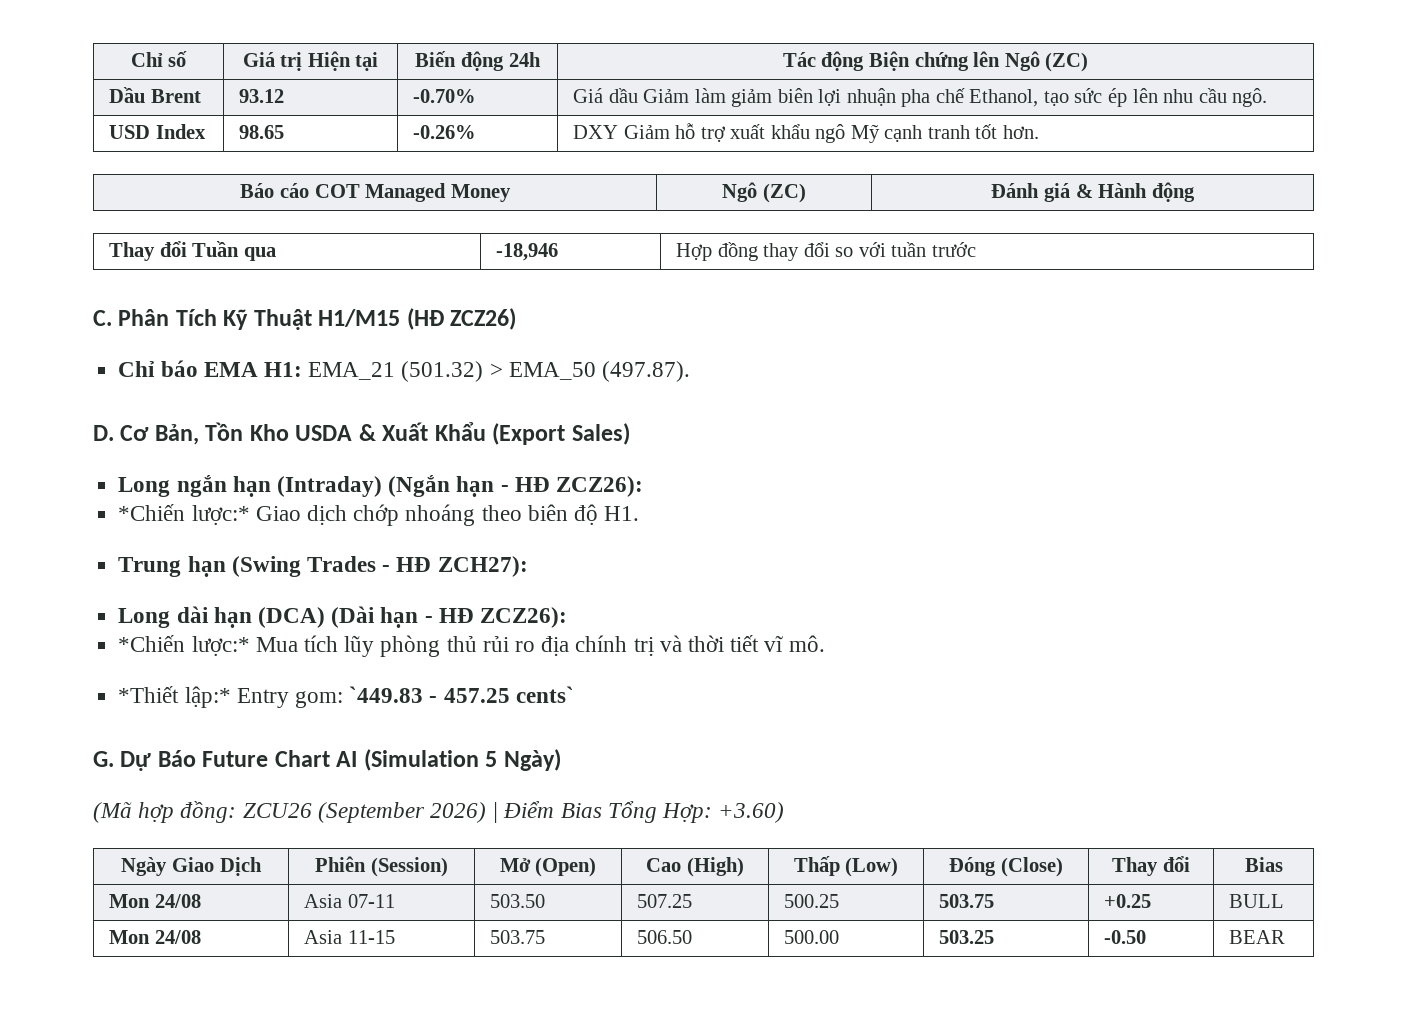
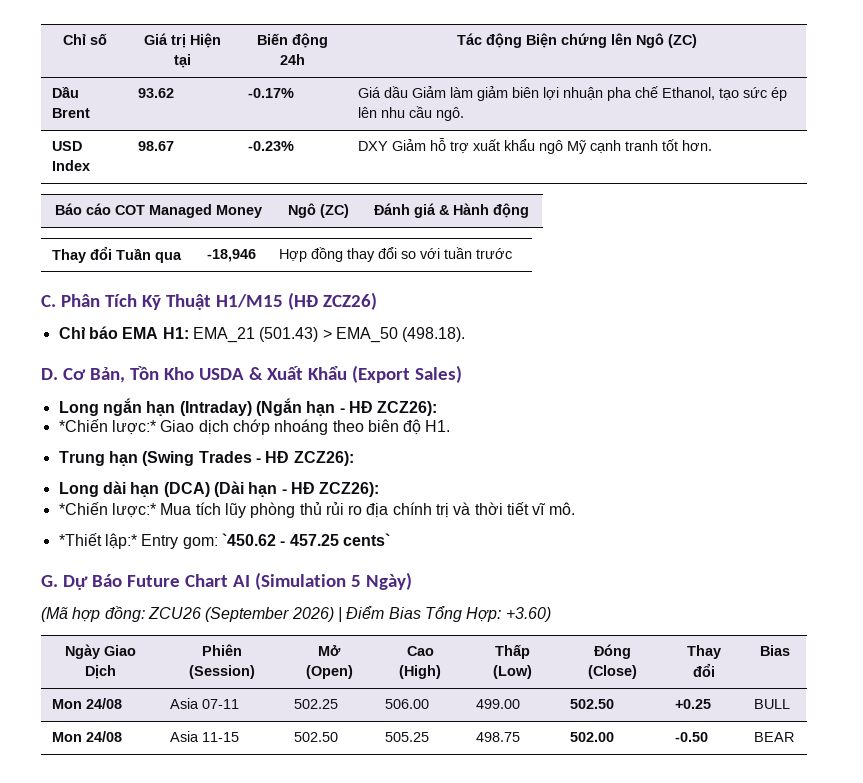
- Dầu Brent | 93.12 | -0.70% | Giá dầu Giảm làm giảm biên lợi nhuận pha chế Ethanol, tạo sức ép lên nhu cầu ngô.
+ Dầu Brent | 93.62 | -0.17% | Giá dầu Giảm làm giảm biên lợi nhuận pha chế Ethanol, tạo sức ép lên nhu cầu ngô.
- USD Index | 98.65 | -0.26% | DXY Giảm hỗ trợ xuất khẩu ngô Mỹ cạnh tranh tốt hơn.
+ USD Index | 98.67 | -0.23% | DXY Giảm hỗ trợ xuất khẩu ngô Mỹ cạnh tranh tốt hơn.
- Chỉ báo EMA H1: EMA_21 (501.32) > EMA_50 (497.87).
+ Chỉ báo EMA H1: EMA_21 (501.43) > EMA_50 (498.18).
- Trung hạn (Swing Trades - HĐ ZCH27):
+ Trung hạn (Swing Trades - HĐ ZCZ26):
- *Thiết lập:* Entry gom: `449.83 - 457.25 cents`
+ *Thiết lập:* Entry gom: `450.62 - 457.25 cents`
- Mon 24/08 | Asia 07-11 | 503.50 | 507.25 | 500.25 | 503.75 | +0.25 | BULL
+ Mon 24/08 | Asia 07-11 | 502.25 | 506.00 | 499.00 | 502.50 | +0.25 | BULL
- Mon 24/08 | Asia 11-15 | 503.75 | 506.50 | 500.00 | 503.25 | -0.50 | BEAR
+ Mon 24/08 | Asia 11-15 | 502.50 | 505.25 | 498.75 | 502.00 | -0.50 | BEAR

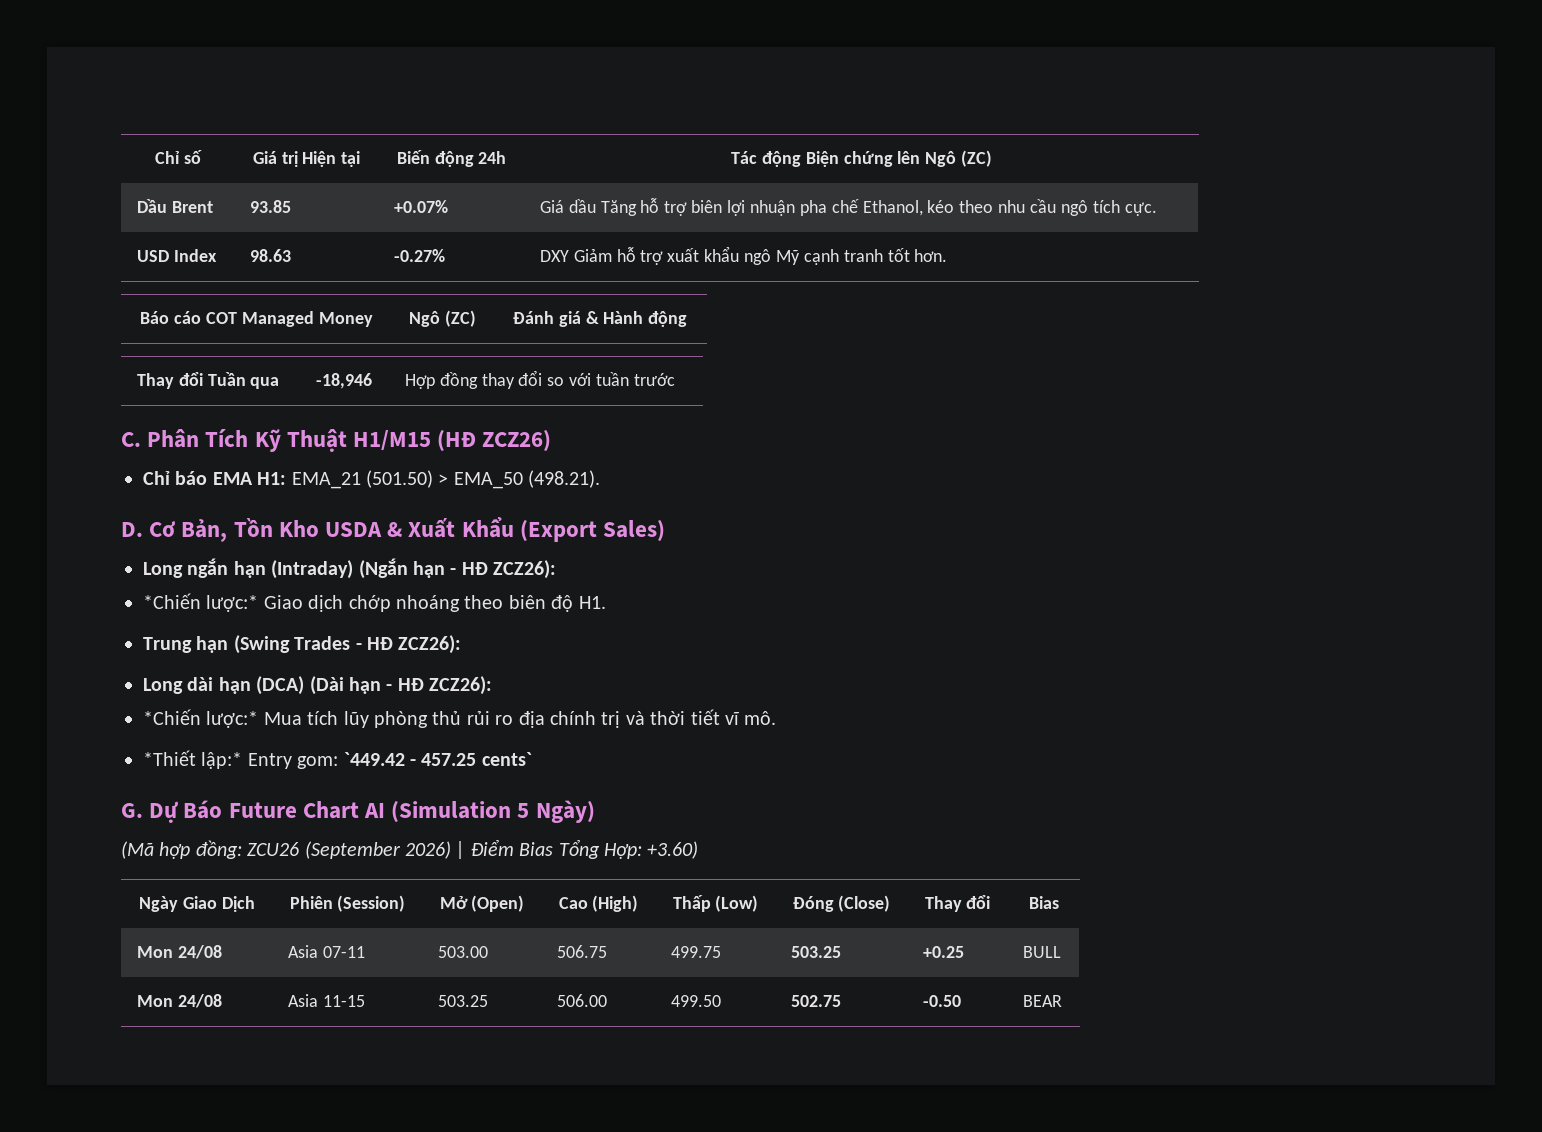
- Dầu Brent | 93.62 | -0.17% | Giá dầu Giảm làm giảm biên lợi nhuận pha chế Ethanol, tạo sức ép lên nhu cầu ngô.
+ Dầu Brent | 93.85 | +0.07% | Giá dầu Tăng hỗ trợ biên lợi nhuận pha chế Ethanol, kéo theo nhu cầu ngô tích cực.
- USD Index | 98.67 | -0.23% | DXY Giảm hỗ trợ xuất khẩu ngô Mỹ cạnh tranh tốt hơn.
+ USD Index | 98.63 | -0.27% | DXY Giảm hỗ trợ xuất khẩu ngô Mỹ cạnh tranh tốt hơn.
- Chỉ báo EMA H1: EMA_21 (501.43) > EMA_50 (498.18).
+ Chỉ báo EMA H1: EMA_21 (501.50) > EMA_50 (498.21).
- *Thiết lập:* Entry gom: `450.62 - 457.25 cents`
+ *Thiết lập:* Entry gom: `449.42 - 457.25 cents`
- Mon 24/08 | Asia 07-11 | 502.25 | 506.00 | 499.00 | 502.50 | +0.25 | BULL
+ Mon 24/08 | Asia 07-11 | 503.00 | 506.75 | 499.75 | 503.25 | +0.25 | BULL
- Mon 24/08 | Asia 11-15 | 502.50 | 505.25 | 498.75 | 502.00 | -0.50 | BEAR
+ Mon 24/08 | Asia 11-15 | 503.25 | 506.00 | 499.50 | 502.75 | -0.50 | BEAR

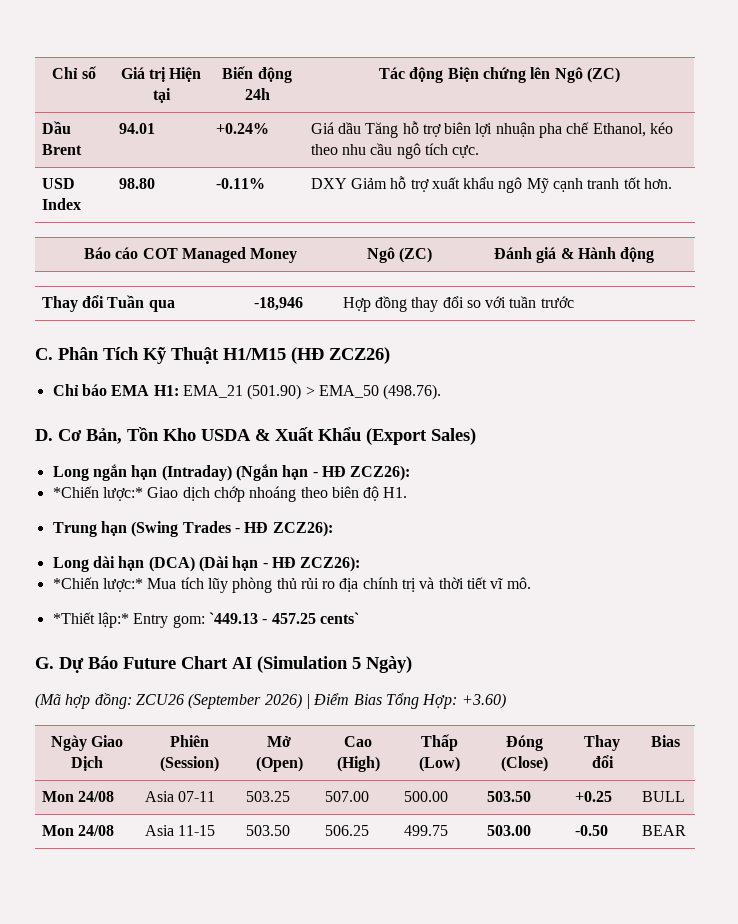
- Dầu Brent | 93.85 | +0.07% | Giá dầu Tăng hỗ trợ biên lợi nhuận pha chế Ethanol, kéo theo nhu cầu ngô tích cực.
+ Dầu Brent | 94.01 | +0.24% | Giá dầu Tăng hỗ trợ biên lợi nhuận pha chế Ethanol, kéo theo nhu cầu ngô tích cực.
- USD Index | 98.63 | -0.27% | DXY Giảm hỗ trợ xuất khẩu ngô Mỹ cạnh tranh tốt hơn.
+ USD Index | 98.80 | -0.11% | DXY Giảm hỗ trợ xuất khẩu ngô Mỹ cạnh tranh tốt hơn.
- Chỉ báo EMA H1: EMA_21 (501.50) > EMA_50 (498.21).
+ Chỉ báo EMA H1: EMA_21 (501.90) > EMA_50 (498.76).
- *Thiết lập:* Entry gom: `449.42 - 457.25 cents`
+ *Thiết lập:* Entry gom: `449.13 - 457.25 cents`
- Mon 24/08 | Asia 07-11 | 503.00 | 506.75 | 499.75 | 503.25 | +0.25 | BULL
+ Mon 24/08 | Asia 07-11 | 503.25 | 507.00 | 500.00 | 503.50 | +0.25 | BULL
- Mon 24/08 | Asia 11-15 | 503.25 | 506.00 | 499.50 | 502.75 | -0.50 | BEAR
+ Mon 24/08 | Asia 11-15 | 503.50 | 506.25 | 499.75 | 503.00 | -0.50 | BEAR

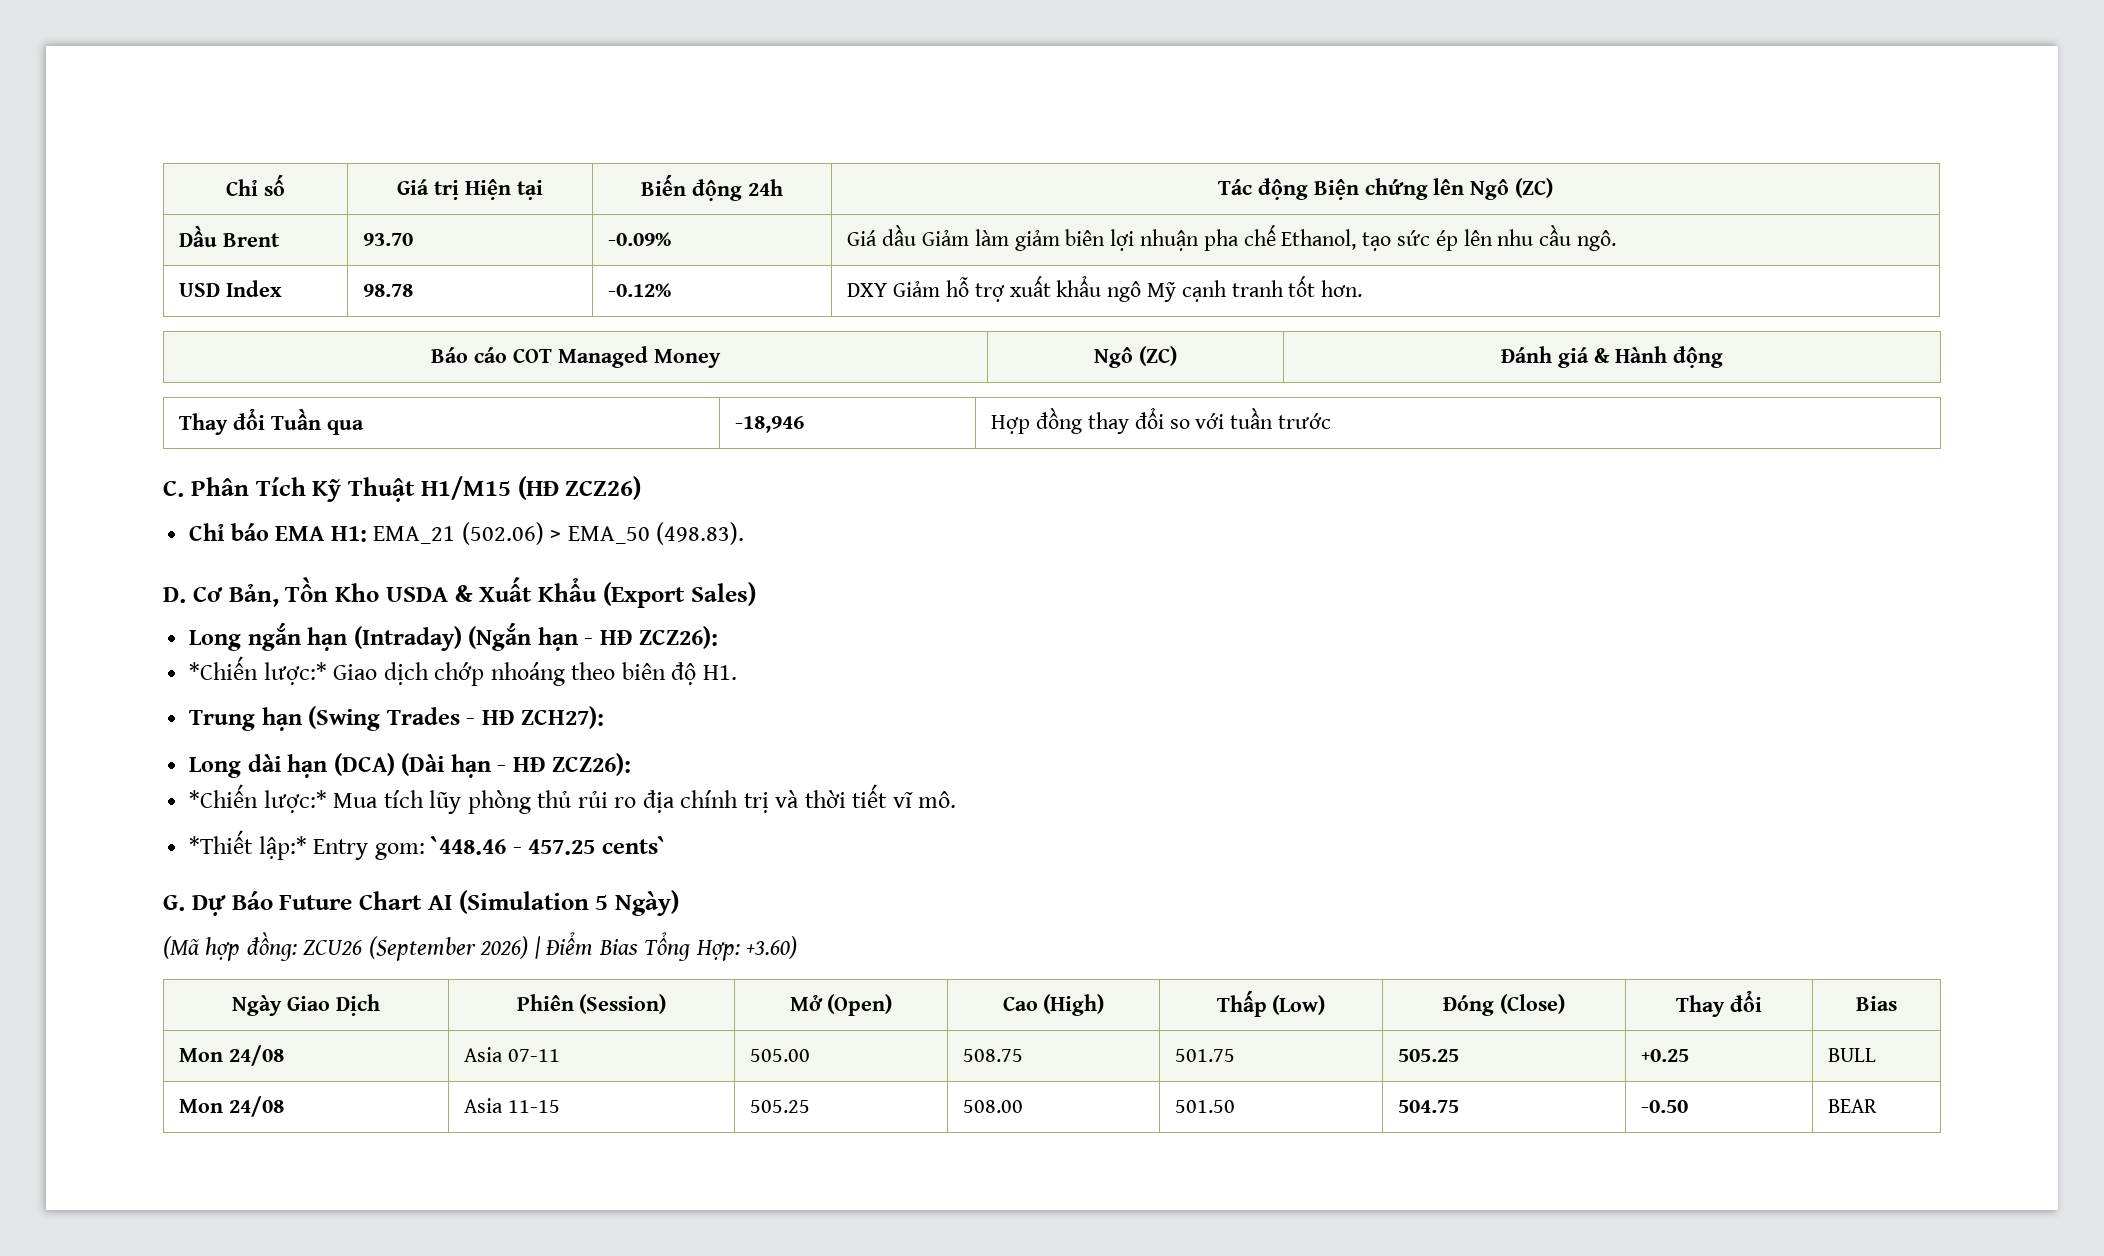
- Dầu Brent | 94.01 | +0.24% | Giá dầu Tăng hỗ trợ biên lợi nhuận pha chế Ethanol, kéo theo nhu cầu ngô tích cực.
+ Dầu Brent | 93.70 | -0.09% | Giá dầu Giảm làm giảm biên lợi nhuận pha chế Ethanol, tạo sức ép lên nhu cầu ngô.
- USD Index | 98.80 | -0.11% | DXY Giảm hỗ trợ xuất khẩu ngô Mỹ cạnh tranh tốt hơn.
+ USD Index | 98.78 | -0.12% | DXY Giảm hỗ trợ xuất khẩu ngô Mỹ cạnh tranh tốt hơn.
- Chỉ báo EMA H1: EMA_21 (501.90) > EMA_50 (498.76).
+ Chỉ báo EMA H1: EMA_21 (502.06) > EMA_50 (498.83).
- Trung hạn (Swing Trades - HĐ ZCZ26):
+ Trung hạn (Swing Trades - HĐ ZCH27):
- *Thiết lập:* Entry gom: `449.13 - 457.25 cents`
+ *Thiết lập:* Entry gom: `448.46 - 457.25 cents`
- Mon 24/08 | Asia 07-11 | 503.25 | 507.00 | 500.00 | 503.50 | +0.25 | BULL
+ Mon 24/08 | Asia 07-11 | 505.00 | 508.75 | 501.75 | 505.25 | +0.25 | BULL
- Mon 24/08 | Asia 11-15 | 503.50 | 506.25 | 499.75 | 503.00 | -0.50 | BEAR
+ Mon 24/08 | Asia 11-15 | 505.25 | 508.00 | 501.50 | 504.75 | -0.50 | BEAR

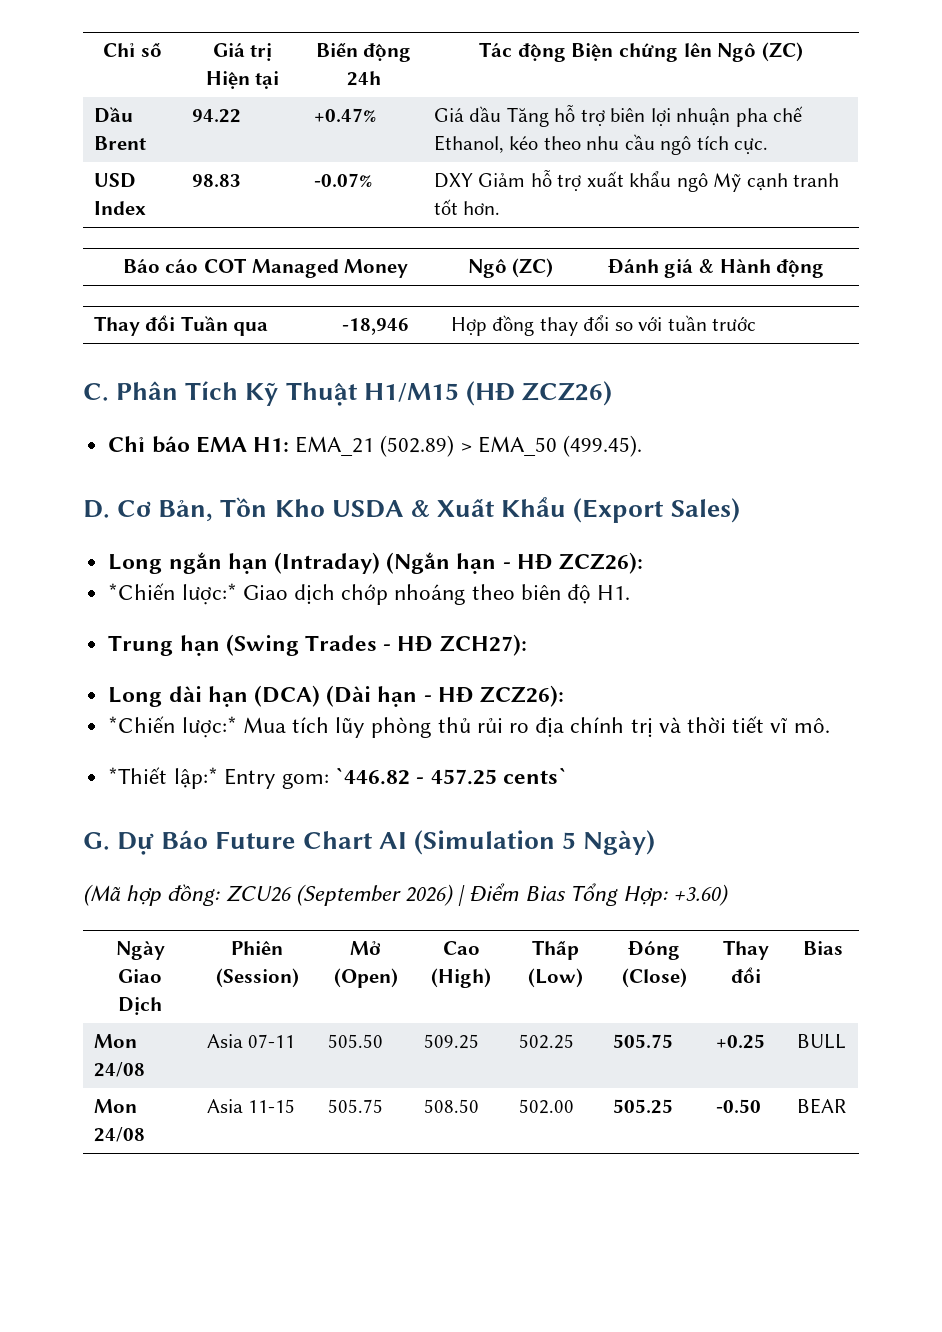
- Dầu Brent | 93.70 | -0.09% | Giá dầu Giảm làm giảm biên lợi nhuận pha chế Ethanol, tạo sức ép lên nhu cầu ngô.
+ Dầu Brent | 94.22 | +0.47% | Giá dầu Tăng hỗ trợ biên lợi nhuận pha chế Ethanol, kéo theo nhu cầu ngô tích cực.
- USD Index | 98.78 | -0.12% | DXY Giảm hỗ trợ xuất khẩu ngô Mỹ cạnh tranh tốt hơn.
+ USD Index | 98.83 | -0.07% | DXY Giảm hỗ trợ xuất khẩu ngô Mỹ cạnh tranh tốt hơn.
- Chỉ báo EMA H1: EMA_21 (502.06) > EMA_50 (498.83).
+ Chỉ báo EMA H1: EMA_21 (502.89) > EMA_50 (499.45).
- *Thiết lập:* Entry gom: `448.46 - 457.25 cents`
+ *Thiết lập:* Entry gom: `446.82 - 457.25 cents`
- Mon 24/08 | Asia 07-11 | 505.00 | 508.75 | 501.75 | 505.25 | +0.25 | BULL
+ Mon 24/08 | Asia 07-11 | 505.50 | 509.25 | 502.25 | 505.75 | +0.25 | BULL
- Mon 24/08 | Asia 11-15 | 505.25 | 508.00 | 501.50 | 504.75 | -0.50 | BEAR
+ Mon 24/08 | Asia 11-15 | 505.75 | 508.50 | 502.00 | 505.25 | -0.50 | BEAR

